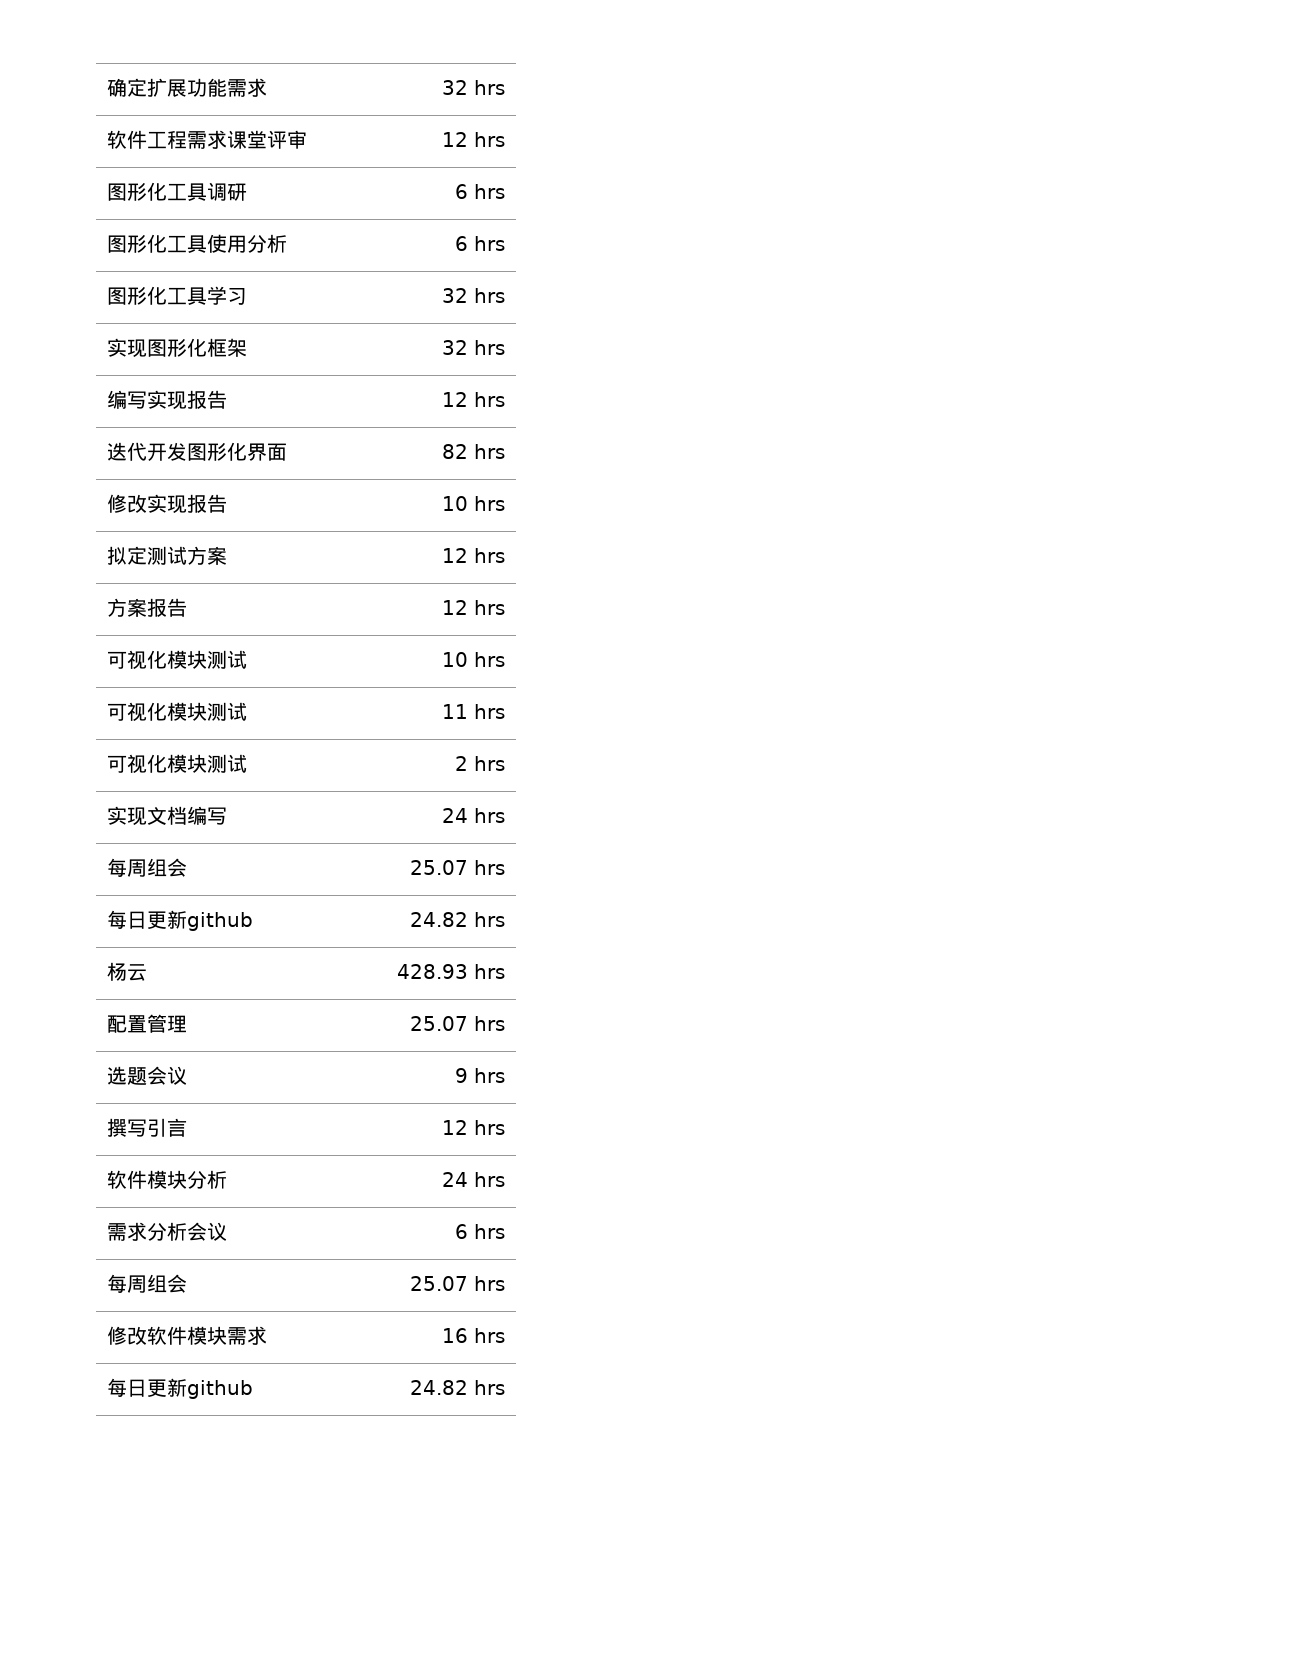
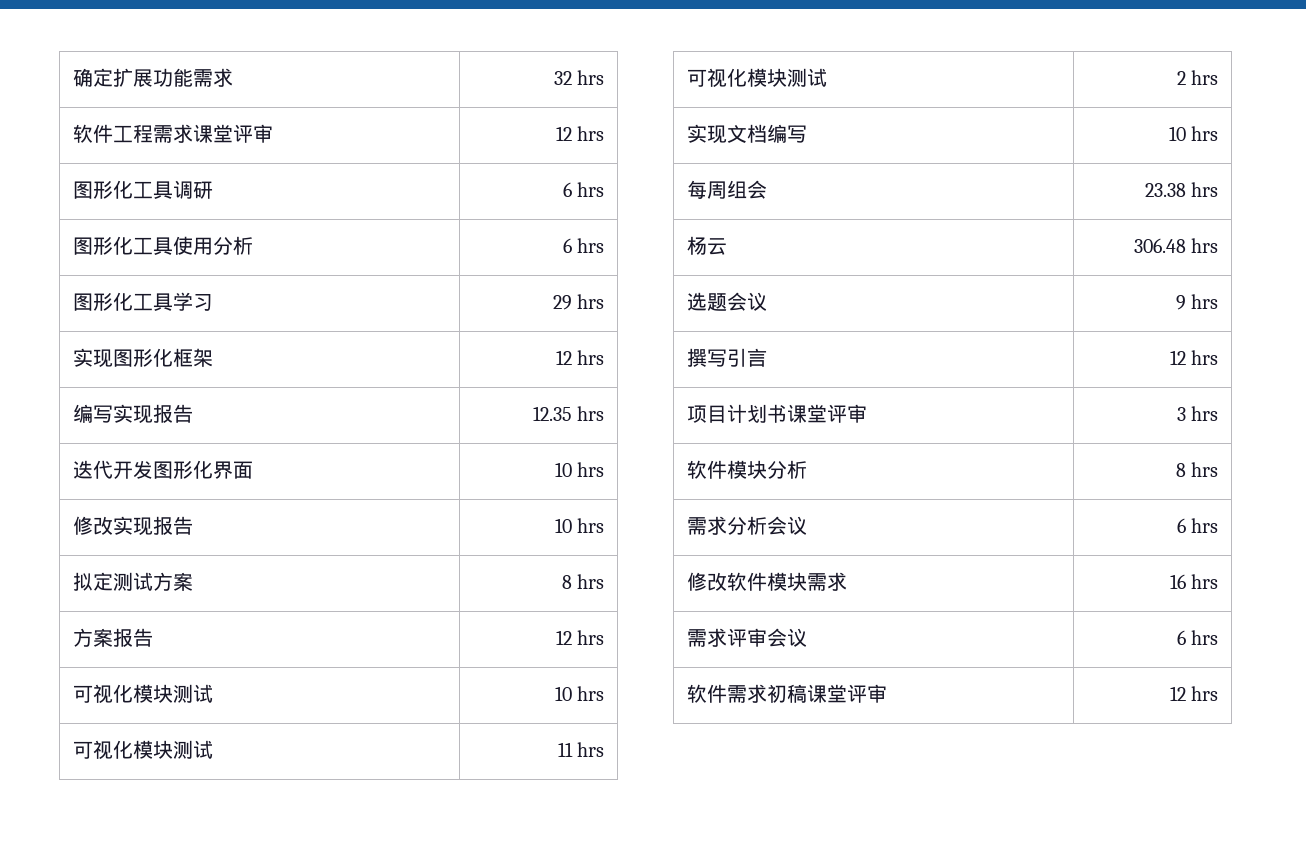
- 图形化工具学习 | 32 hrs
+ 图形化工具学习 | 29 hrs
- 实现图形化框架 | 32 hrs
+ 实现图形化框架 | 12 hrs
- 编写实现报告 | 12 hrs
+ 编写实现报告 | 12.35 hrs
- 迭代开发图形化界面 | 82 hrs
+ 迭代开发图形化界面 | 10 hrs
- 拟定测试方案 | 12 hrs
+ 拟定测试方案 | 8 hrs
- 实现文档编写 | 24 hrs
- 每周组会 | 25.07 hrs
- 每日更新github | 24.82 hrs
- 杨云 | 428.93 hrs
- 配置管理 | 25.07 hrs
+ 实现文档编写 | 10 hrs
+ 每周组会 | 23.38 hrs
+ 杨云 | 306.48 hrs
+ 项目计划书课堂评审 | 3 hrs
- 软件模块分析 | 24 hrs
+ 软件模块分析 | 8 hrs
  需求分析会议 | 6 hrs
- 每周组会 | 25.07 hrs
  修改软件模块需求 | 16 hrs
- 每日更新github | 24.82 hrs
+ 需求评审会议 | 6 hrs
+ 软件需求初稿课堂评审 | 12 hrs

